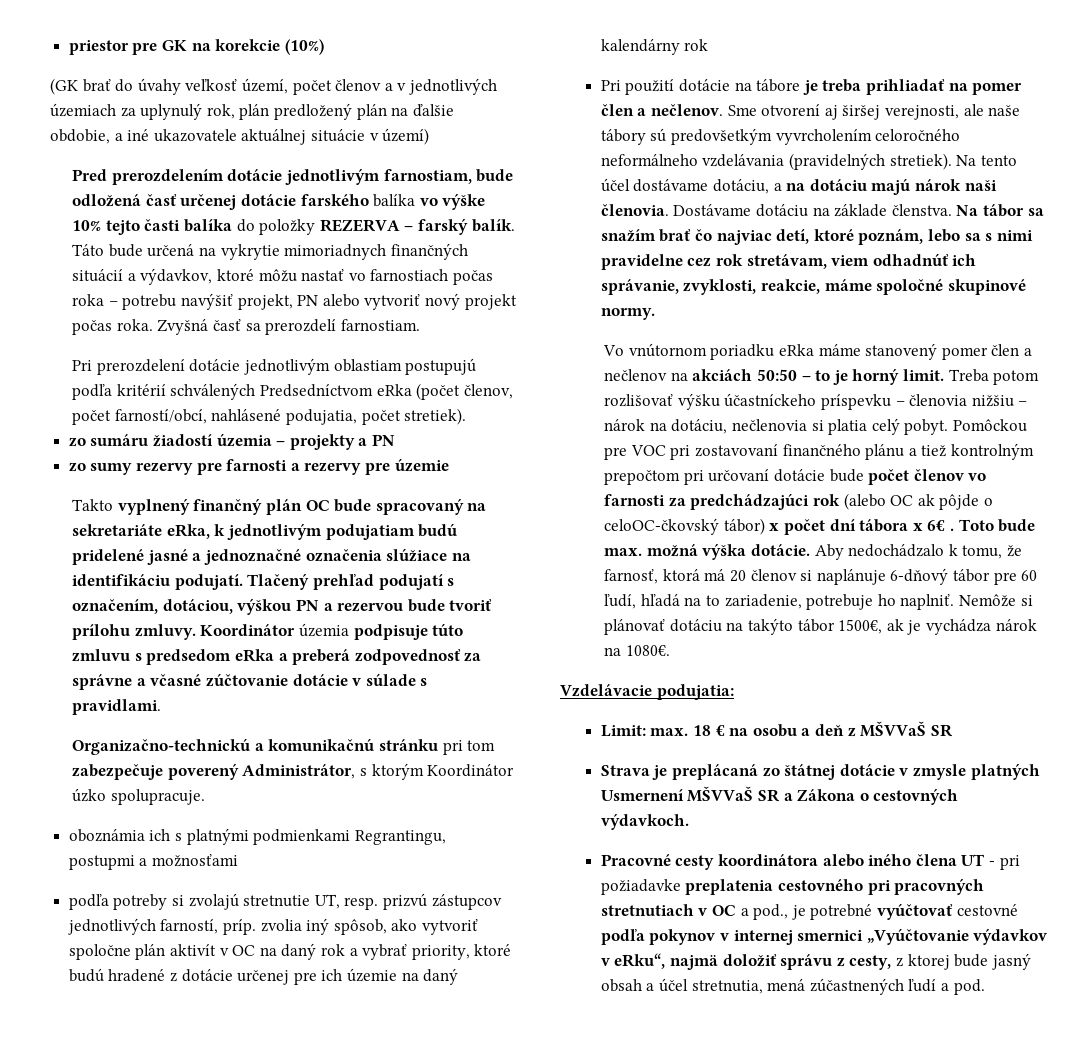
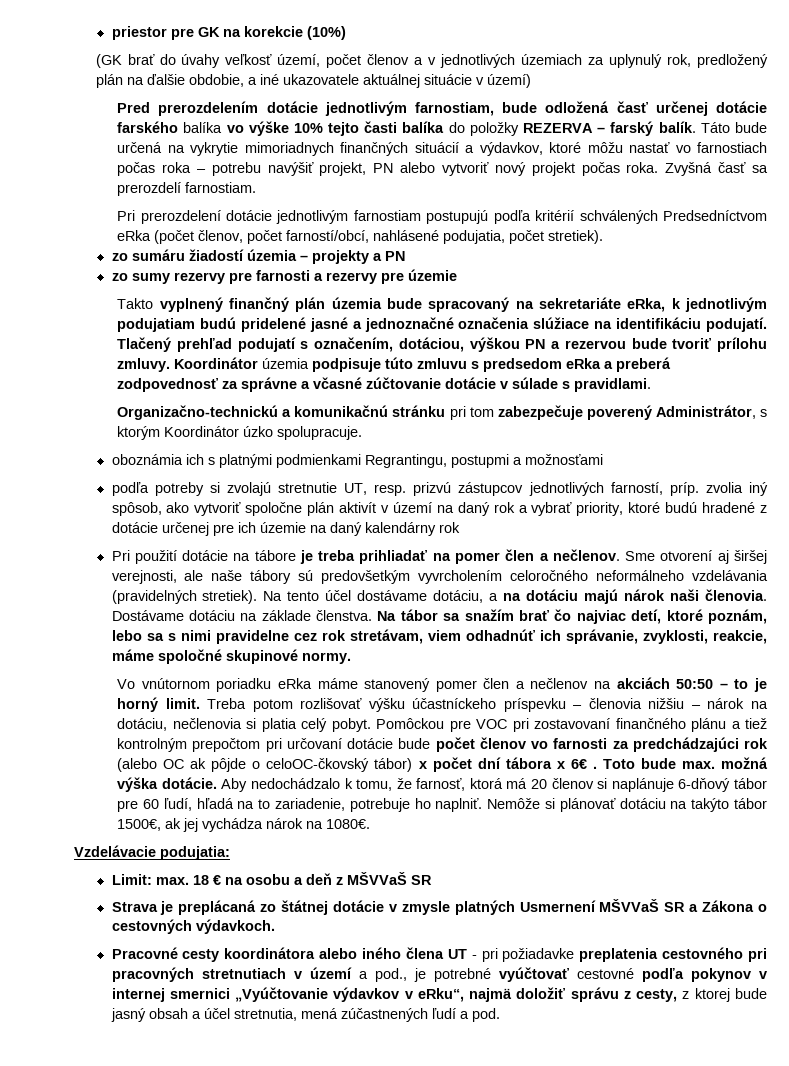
- (GK brať do úvahy veľkosť území, počet členov a v jednotlivých územiach za uplynulý rok, plán predložený plán na ďalšie obdobie, a iné ukazovatele aktuálnej situácie v území)
+ (GK brať do úvahy veľkosť území, počet členov a v jednotlivých územiach za uplynulý rok, predložený plán na ďalšie obdobie, a iné ukazovatele aktuálnej situácie v území)
- Pri prerozdelení dotácie jednotlivým oblastiam postupujú podľa kritérií schválených Predsedníctvom eRka (počet členov, počet farností/obcí, nahlásené podujatia, počet stretiek).
+ Pri prerozdelení dotácie jednotlivým farnostiam postupujú podľa kritérií schválených Predsedníctvom eRka (počet členov, počet farností/obcí, nahlásené podujatia, počet stretiek).
- Takto vyplnený finančný plán OC bude spracovaný na sekretariáte eRka, k jednotlivým podujatiam budú pridelené jasné a jednoznačné označenia slúžiace na identifikáciu podujatí.
+ Takto vyplnený finančný plán územia bude spracovaný na sekretariáte eRka, k jednotlivým podujatiam budú pridelené jasné a jednoznačné označenia slúžiace na identifikáciu podujatí.
- podľa potreby si zvolajú stretnutie UT, resp. prizvú zástupcov jednotlivých farností, príp. zvolia iný spôsob, ako vytvoriť spoločne plán aktivít v OC na daný rok a vybrať priority, ktoré budú hradené z dotácie určenej pre ich územie na daný kalendárny rok
+ podľa potreby si zvolajú stretnutie UT, resp. prizvú zástupcov jednotlivých farností, príp. zvolia iný spôsob, ako vytvoriť spoločne plán aktivít v území na daný rok a vybrať priority, ktoré budú hradené z dotácie určenej pre ich územie na daný kalendárny rok
- Nemôže si plánovať dotáciu na takýto tábor 1500€, ak je vychádza nárok na 1080€.
+ Nemôže si plánovať dotáciu na takýto tábor 1500€, ak jej vychádza nárok na 1080€.
- Pracovné cesty koordinátora alebo iného člena UT - pri požiadavke preplatenia cestovného pri pracovných stretnutiach v OC a pod., je potrebné vyúčtovať cestovné podľa pokynov v internej smernici „Vyúčtovanie výdavkov v eRku“, najmä doložiť správu z cesty, z ktorej bude jasný obsah a účel stretnutia, mená zúčastnených ľudí a pod.
+ Pracovné cesty koordinátora alebo iného člena UT - pri požiadavke preplatenia cestovného pri pracovných stretnutiach v území a pod., je potrebné vyúčtovať cestovné podľa pokynov v internej smernici „Vyúčtovanie výdavkov v eRku“, najmä doložiť správu z cesty, z ktorej bude jasný obsah a účel stretnutia, mená zúčastnených ľudí a pod.

